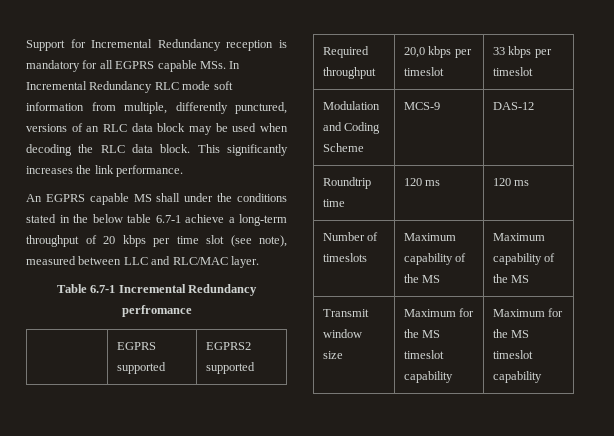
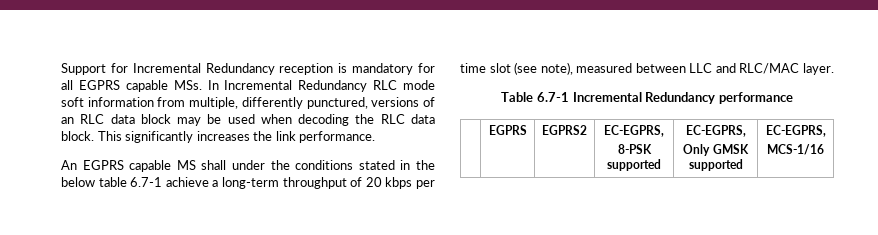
- Table 6.7-1 Incremental Redundancy perfromance
- | EGPRS supported | EGPRS2 supported
- Required throughput | 20,0 kbps per timeslot | 33 kbps per timeslot
- Modulation and Coding Scheme | MCS-9 | DAS-12
- Roundtrip time | 120 ms | 120 ms
- Number of timeslots | Maximum capability of the MS | Maximum capability of the MS
- Transmit window size | Maximum for the MS timeslot capability | Maximum for the MS timeslot capability
+ Table 6.7-1 Incremental Redundancy performance
+ | EGPRS | EGPRS2 | EC-EGPRS,
+ 8-PSK supported | EC-EGPRS,
+ Only GMSK supported | EC-EGPRS,
+ MCS-1/16

